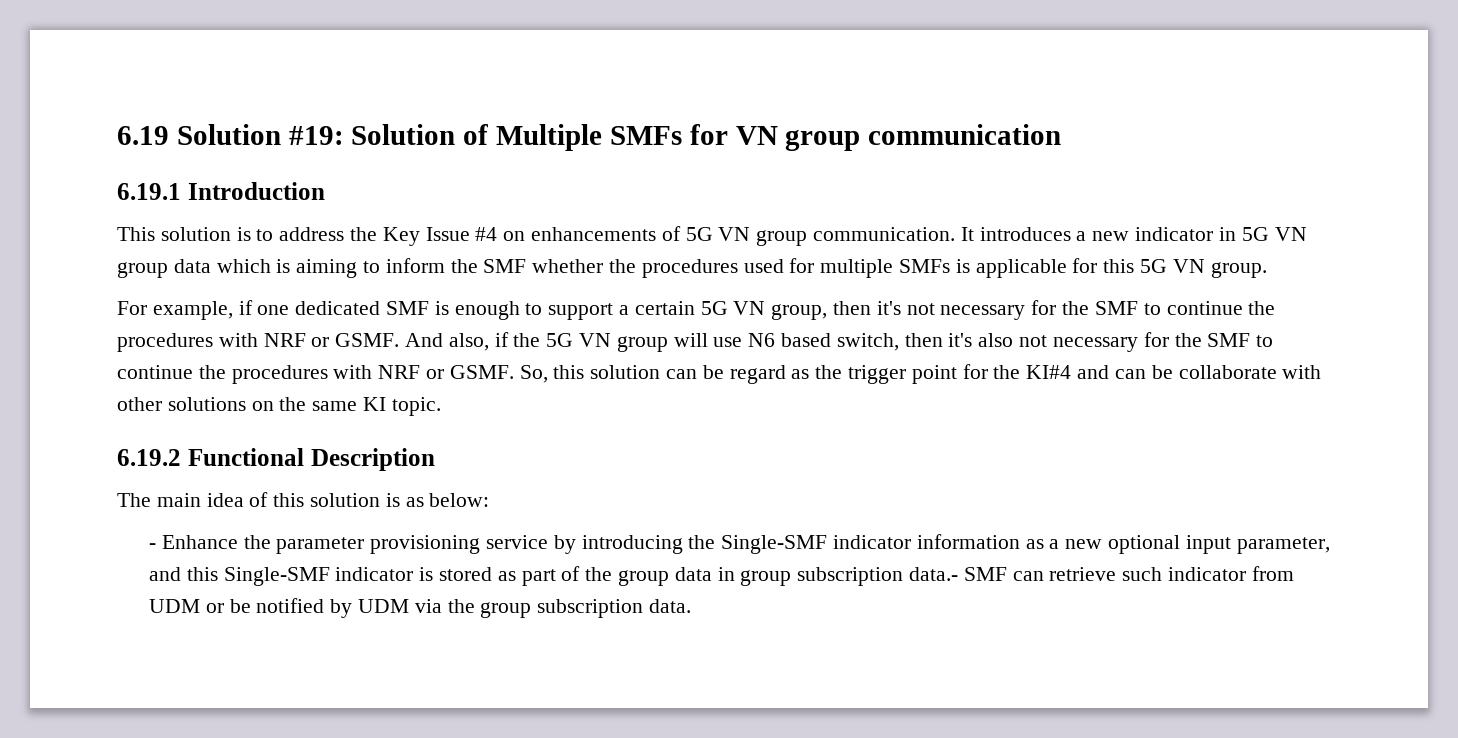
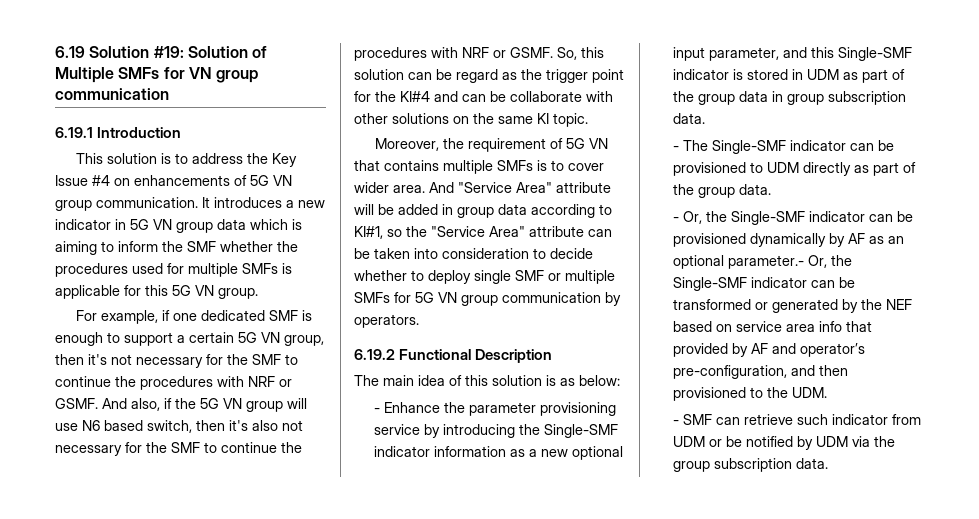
+ Moreover, the requirement of 5G VN that contains multiple SMFs is to cover wider area. And "Service Area" attribute will be added in group data according to KI#1, so the "Service Area" attribute can be taken into consideration to decide whether to deploy single SMF or multiple SMFs for 5G VN group communication by operators.
- - Enhance the parameter provisioning service by introducing the Single-SMF indicator information as a new optional input parameter, and this Single-SMF indicator is stored as part of the group data in group subscription data.- SMF can retrieve such indicator from UDM or be notified by UDM via the group subscription data.
+ - Enhance the parameter provisioning service by introducing the Single-SMF indicator information as a new optional input parameter, and this Single-SMF indicator is stored in UDM as part of the group data in group subscription data.
+ - The Single-SMF indicator can be provisioned to UDM directly as part of the group data.
+ - Or, the Single-SMF indicator can be provisioned dynamically by AF as an optional parameter.- Or, the Single-SMF indicator can be transformed or generated by the NEF based on service area info that provided by AF and operator’s pre-configuration, and then provisioned to the UDM.
+ - SMF can retrieve such indicator from UDM or be notified by UDM via the group subscription data.

